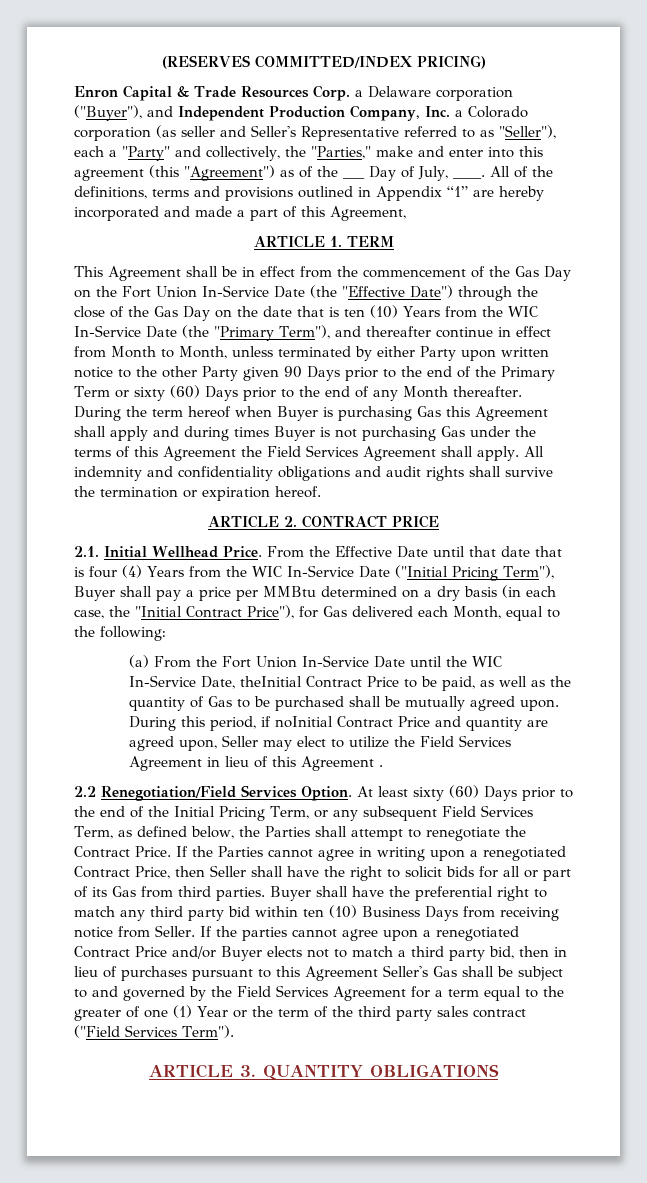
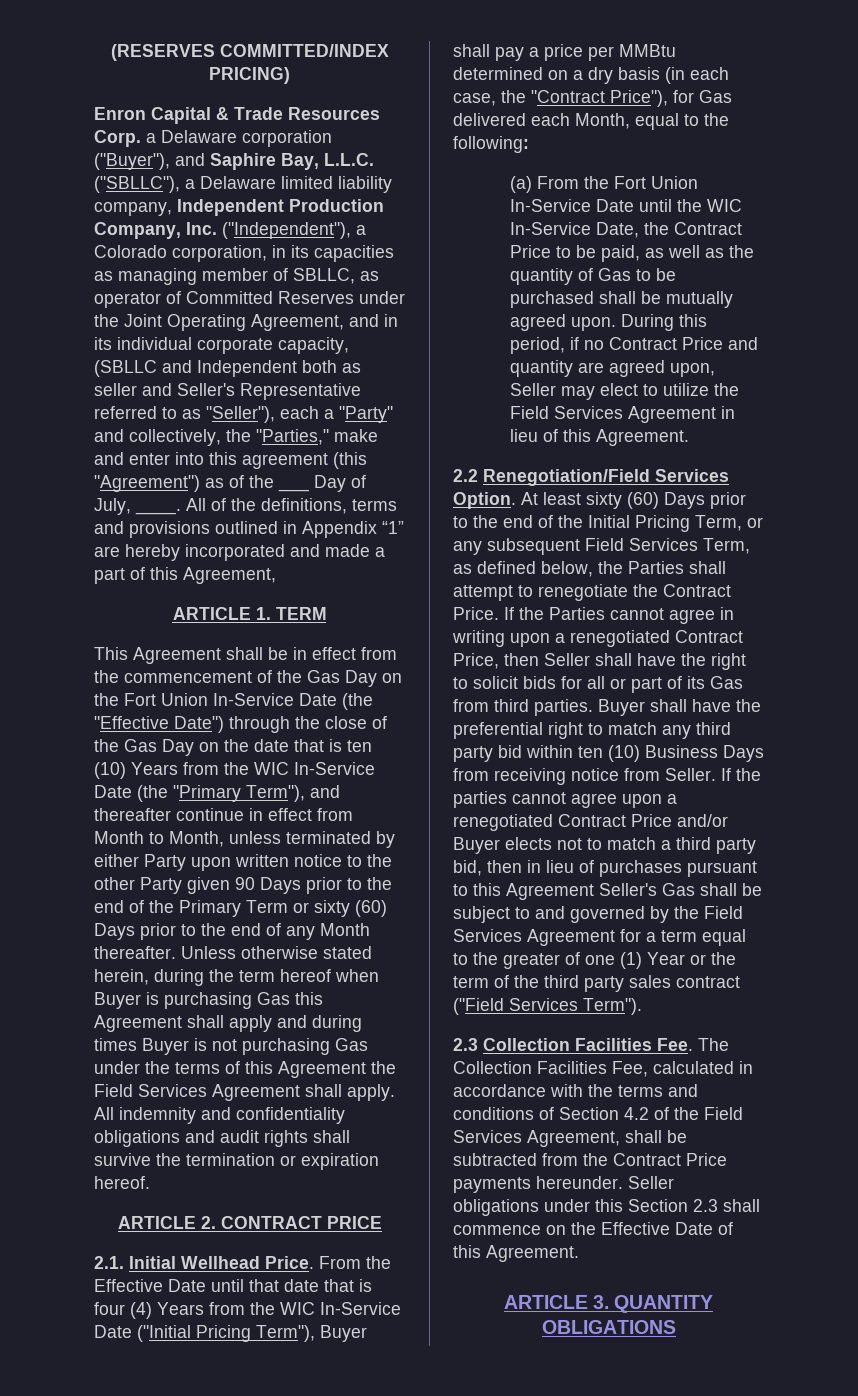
- Enron Capital & Trade Resources Corp. a Delaware corporation ("Buyer"), and Independent Production Company, Inc. a Colorado corporation (as seller and Seller's Representative referred to as "Seller"), each a "Party" and collectively, the "Parties," make and enter into this agreement (this "Agreement") as of the ___ Day of July, ____.
+ Enron Capital & Trade Resources Corp. a Delaware corporation ("Buyer"), and Saphire Bay, L.L.C. ("SBLLC"), a Delaware limited liability company, Independent Production Company, Inc. ("Independent"), a Colorado corporation, in its capacities as managing member of SBLLC, as operator of Committed Reserves under the Joint Operating Agreement, and in its individual corporate capacity, (SBLLC and Independent both as seller and Seller's Representative referred to as "Seller"), each a "Party" and collectively, the "Parties," make and enter into this agreement (this "Agreement") as of the ___ Day of July, ____.
- During the term hereof when Buyer is purchasing Gas this Agreement shall apply and during times Buyer is not purchasing Gas under the terms of this Agreement the Field Services Agreement shall apply.
+ Unless otherwise stated herein, during the term hereof when Buyer is purchasing Gas this Agreement shall apply and during times Buyer is not purchasing Gas under the terms of this Agreement the Field Services Agreement shall apply.
- From the Effective Date until that date that is four (4) Years from the WIC In-Service Date ("Initial Pricing Term"), Buyer shall pay a price per MMBtu determined on a dry basis (in each case, the "Initial Contract Price"), for Gas delivered each Month, equal to the following:
+ From the Effective Date until that date that is four (4) Years from the WIC In-Service Date ("Initial Pricing Term"), Buyer shall pay a price per MMBtu determined on a dry basis (in each case, the "Contract Price"), for Gas delivered each Month, equal to the following:
- (a) From the Fort Union In-Service Date until the WIC In-Service Date, theInitial Contract Price to be paid, as well as the quantity of Gas to be purchased shall be mutually agreed upon.
+ (a) From the Fort Union In-Service Date until the WIC In-Service Date, the Contract Price to be paid, as well as the quantity of Gas to be purchased shall be mutually agreed upon.
- During this period, if noInitial Contract Price and quantity are agreed upon, Seller may elect to utilize the Field Services Agreement in lieu of this Agreement .
+ During this period, if no Contract Price and quantity are agreed upon, Seller may elect to utilize the Field Services Agreement in lieu of this Agreement.
+ 2.3 Collection Facilities Fee. The Collection Facilities Fee, calculated in accordance with the terms and conditions of Section 4.2 of the Field Services Agreement, shall be subtracted from the Contract Price payments hereunder. Seller obligations under this Section 2.3 shall commence on the Effective Date of this Agreement.

